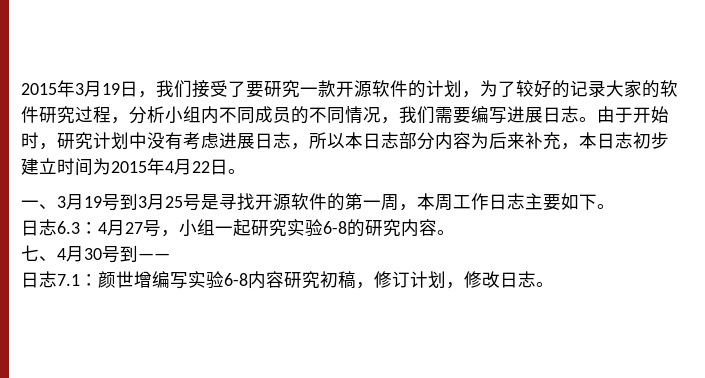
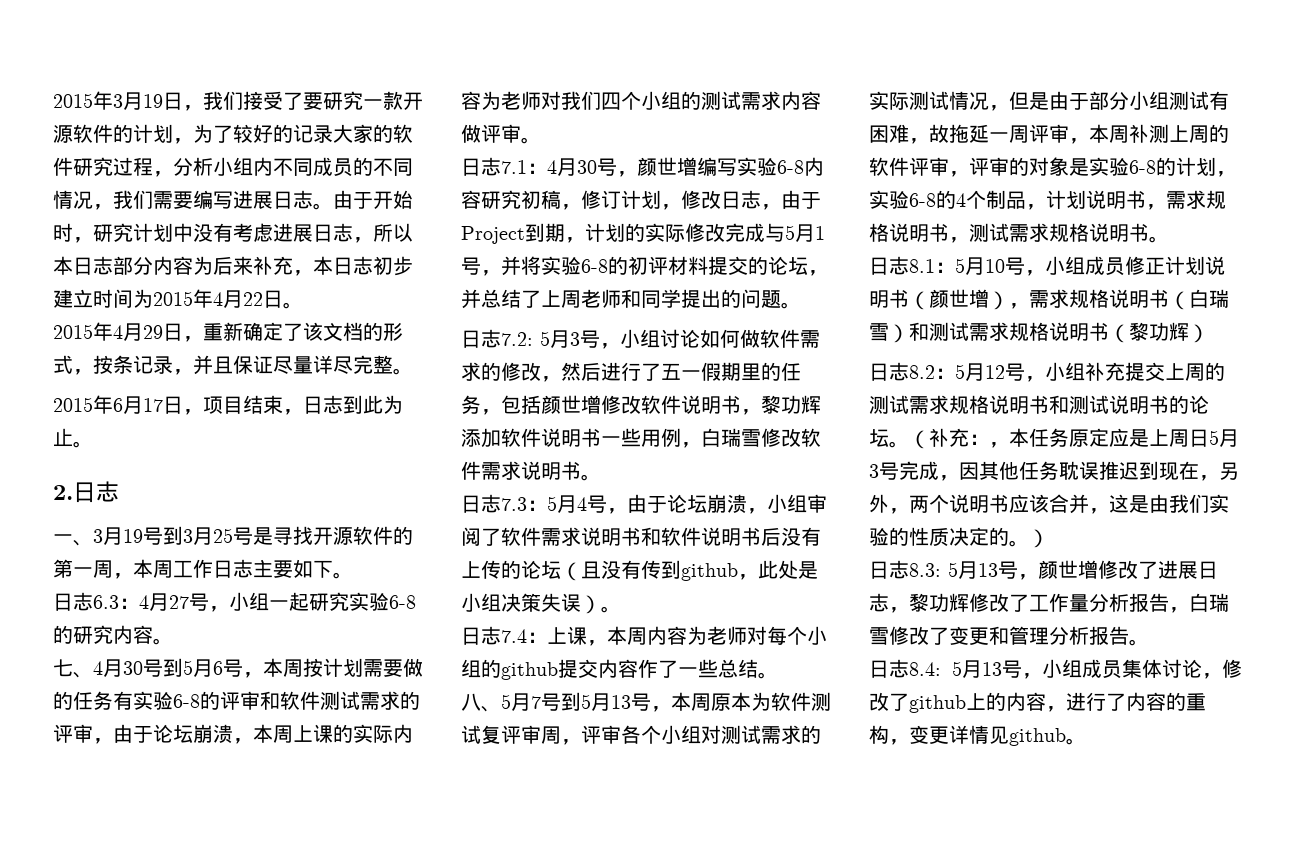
+ 2015年4月29日，重新确定了该文档的形式，按条记录，并且保证尽量详尽完整。
+ 2015年6月17日，项目结束，日志到此为止。
+ 2.日志
- 七、4月30号到——
+ 七、4月30号到5月6号，本周按计划需要做的任务有实验6-8的评审和软件测试需求的评审，由于论坛崩溃，本周上课的实际内容为老师对我们四个小组的测试需求内容做评审。
- 日志7.1：颜世增编写实验6-8内容研究初稿，修订计划，修改日志。
+ 日志7.1：4月30号，颜世增编写实验6-8内容研究初稿，修订计划，修改日志，由于Project到期，计划的实际修改完成与5月1号，并将实验6-8的初评材料提交的论坛，并总结了上周老师和同学提出的问题。
+ 日志7.2: 5月3号，小组讨论如何做软件需求的修改，然后进行了五一假期里的任务，包括颜世增修改软件说明书，黎功辉添加软件说明书一些用例，白瑞雪修改软件需求说明书。
+ 日志7.3：5月4号，由于论坛崩溃，小组审阅了软件需求说明书和软件说明书后没有上传的论坛（且没有传到github，此处是小组决策失误）。
+ 日志7.4：上课，本周内容为老师对每个小组的github提交内容作了一些总结。
+ 八、5月7号到5月13号，本周原本为软件测试复评审周，评审各个小组对测试需求的实际测试情况，但是由于部分小组测试有困难，故拖延一周评审，本周补测上周的软件评审，评审的对象是实验6-8的计划，实验6-8的4个制品，计划说明书，需求规格说明书，测试需求规格说明书。
+ 日志8.1：5月10号，小组成员修正计划说明书（颜世增），需求规格说明书（白瑞雪）和测试需求规格说明书（黎功辉）
+ 日志8.2：5月12号，小组补充提交上周的测试需求规格说明书和测试说明书的论坛。（补充：，本任务原定应是上周日5月3号完成，因其他任务耽误推迟到现在，另外，两个说明书应该合并，这是由我们实验的性质决定的。）
+ 日志8.3: 5月13号，颜世增修改了进展日志，黎功辉修改了工作量分析报告，白瑞雪修改了变更和管理分析报告。
+ 日志8.4: 5月13号，小组成员集体讨论，修改了github上的内容，进行了内容的重构，变更详情见github。

